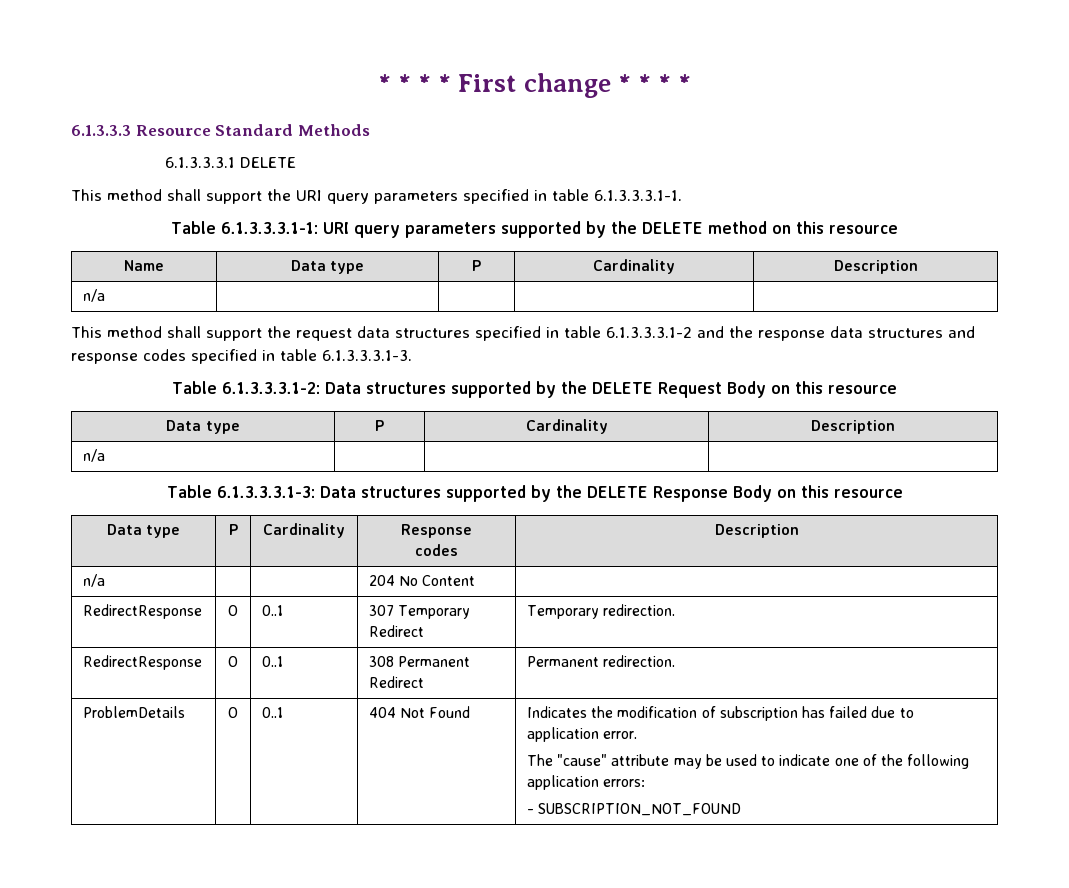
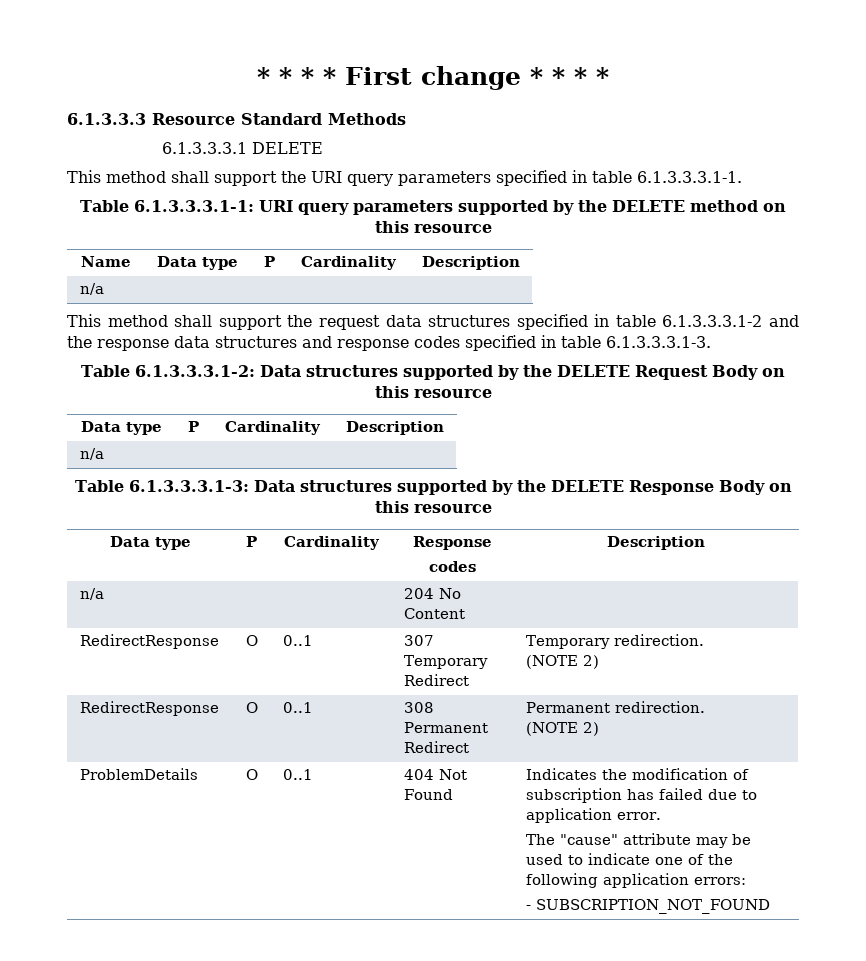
  RedirectResponse | O | 0..1 | 307 Temporary Redirect | Temporary redirection.
+ (NOTE 2)
  RedirectResponse | O | 0..1 | 308 Permanent Redirect | Permanent redirection.
+ (NOTE 2)

